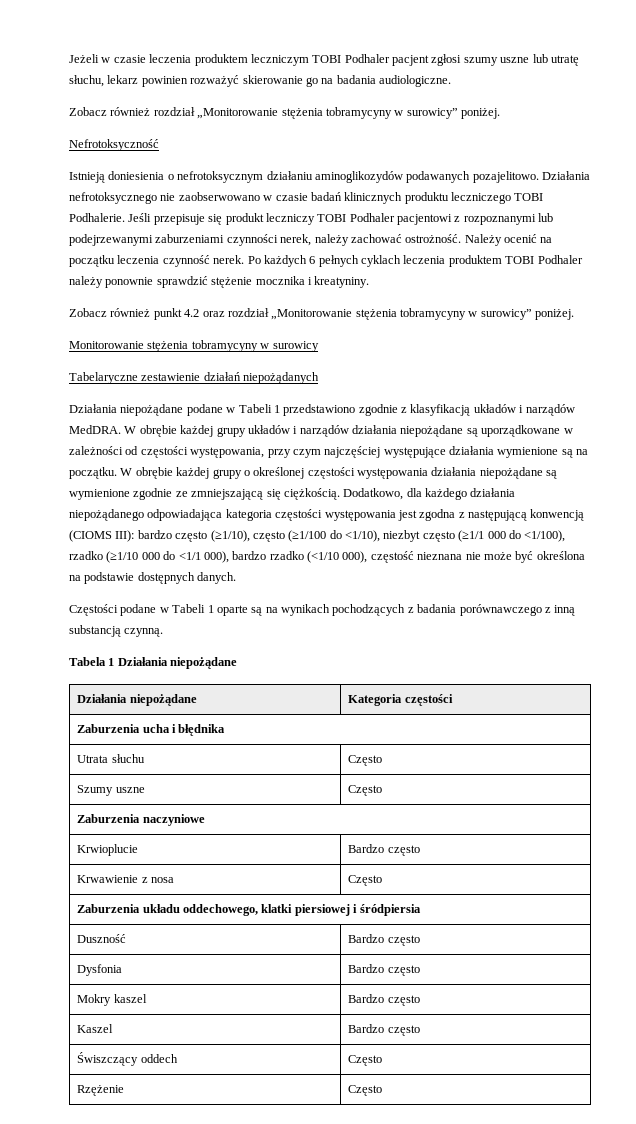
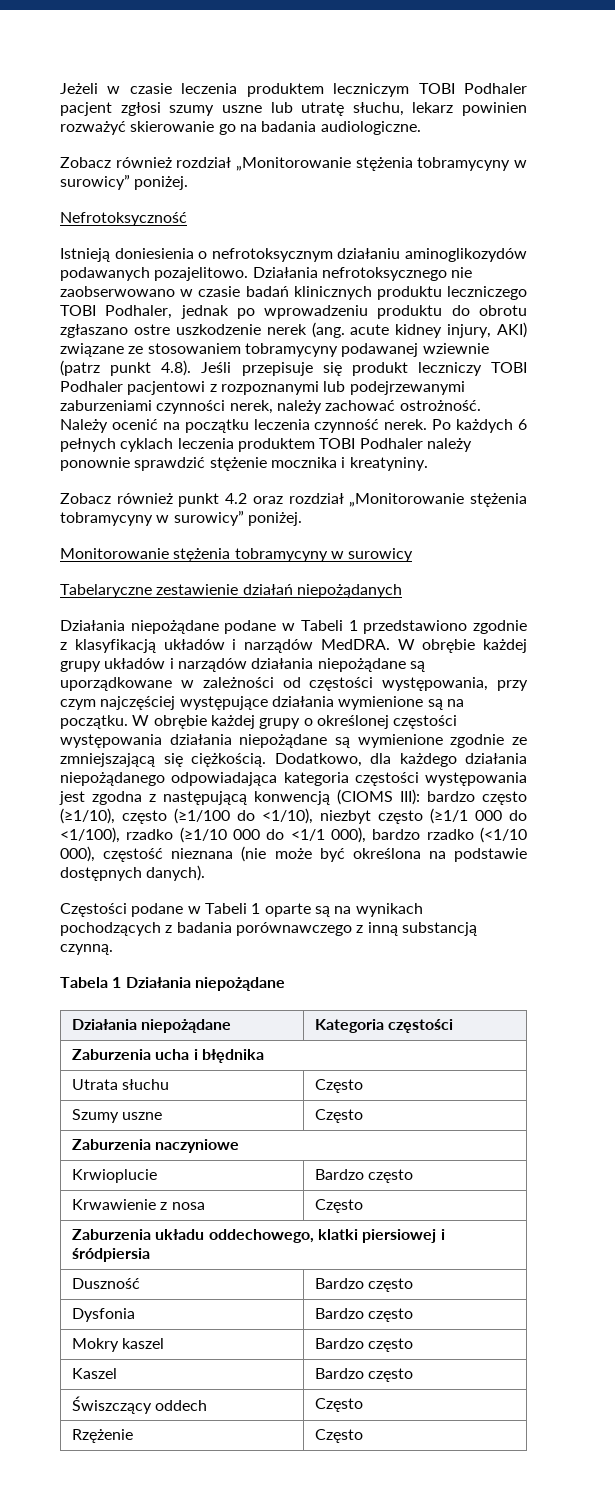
- Działania nefrotoksycznego nie zaobserwowano w czasie badań klinicznych produktu leczniczego TOBI Podhalerie. Jeśli przepisuje się produkt leczniczy TOBI Podhaler pacjentowi z rozpoznanymi lub podejrzewanymi zaburzeniami czynności nerek, należy zachować ostrożność.
+ Działania nefrotoksycznego nie zaobserwowano w czasie badań klinicznych produktu leczniczego TOBI Podhaler, jednak po wprowadzeniu produktu do obrotu zgłaszano ostre uszkodzenie nerek (ang. acute kidney injury, AKI) związane ze stosowaniem tobramycyny podawanej wziewnie (patrz punkt 4.8). Jeśli przepisuje się produkt leczniczy TOBI Podhaler pacjentowi z rozpoznanymi lub podejrzewanymi zaburzeniami czynności nerek, należy zachować ostrożność.
- Dodatkowo, dla każdego działania niepożądanego odpowiadająca kategoria częstości występowania jest zgodna z następującą konwencją (CIOMS III): bardzo często (≥1/10), często (≥1/100 do <1/10), niezbyt często (≥1/1 000 do <1/100), rzadko (≥1/10 000 do <1/1 000), bardzo rzadko (<1/10 000), częstość nieznana nie może być określona na podstawie dostępnych danych.
+ Dodatkowo, dla każdego działania niepożądanego odpowiadająca kategoria częstości występowania jest zgodna z następującą konwencją (CIOMS III): bardzo często (≥1/10), często (≥1/100 do <1/10), niezbyt często (≥1/1 000 do <1/100), rzadko (≥1/10 000 do <1/1 000), bardzo rzadko (<1/10 000), częstość nieznana (nie może być określona na podstawie dostępnych danych).

